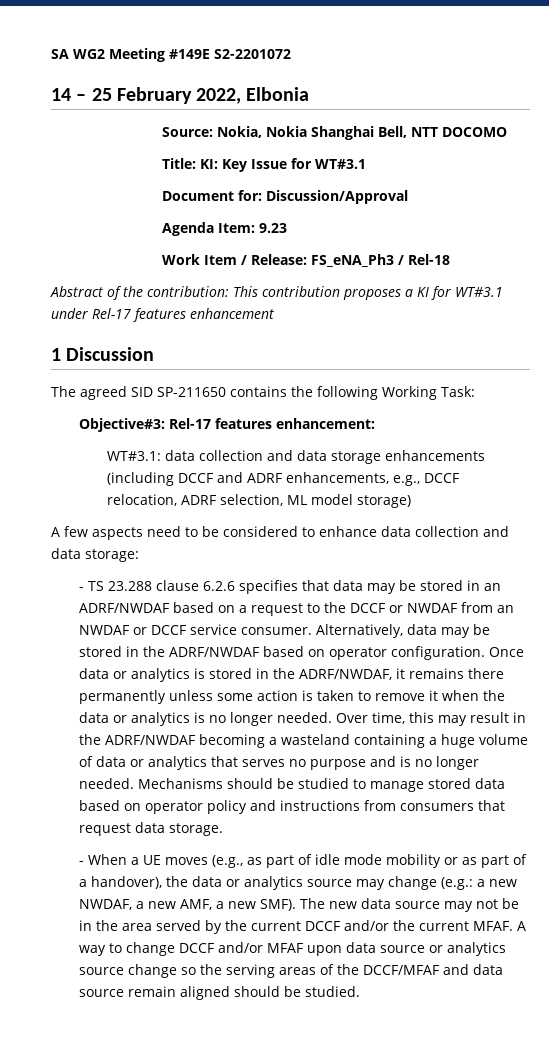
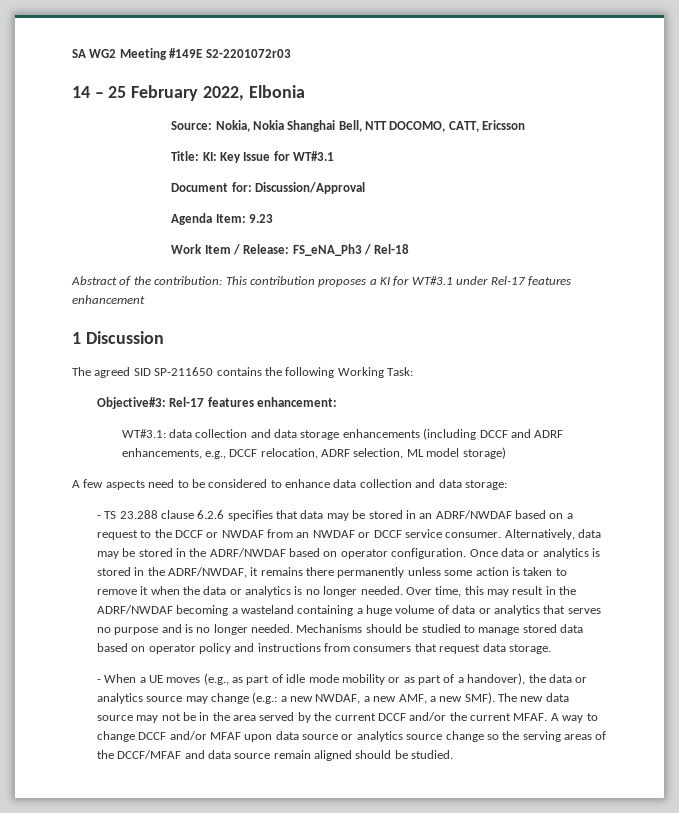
- SA WG2 Meeting #149E S2-2201072
+ SA WG2 Meeting #149E S2-2201072r03
- Source: Nokia, Nokia Shanghai Bell, NTT DOCOMO
+ Source: Nokia, Nokia Shanghai Bell, NTT DOCOMO, CATT, Ericsson

